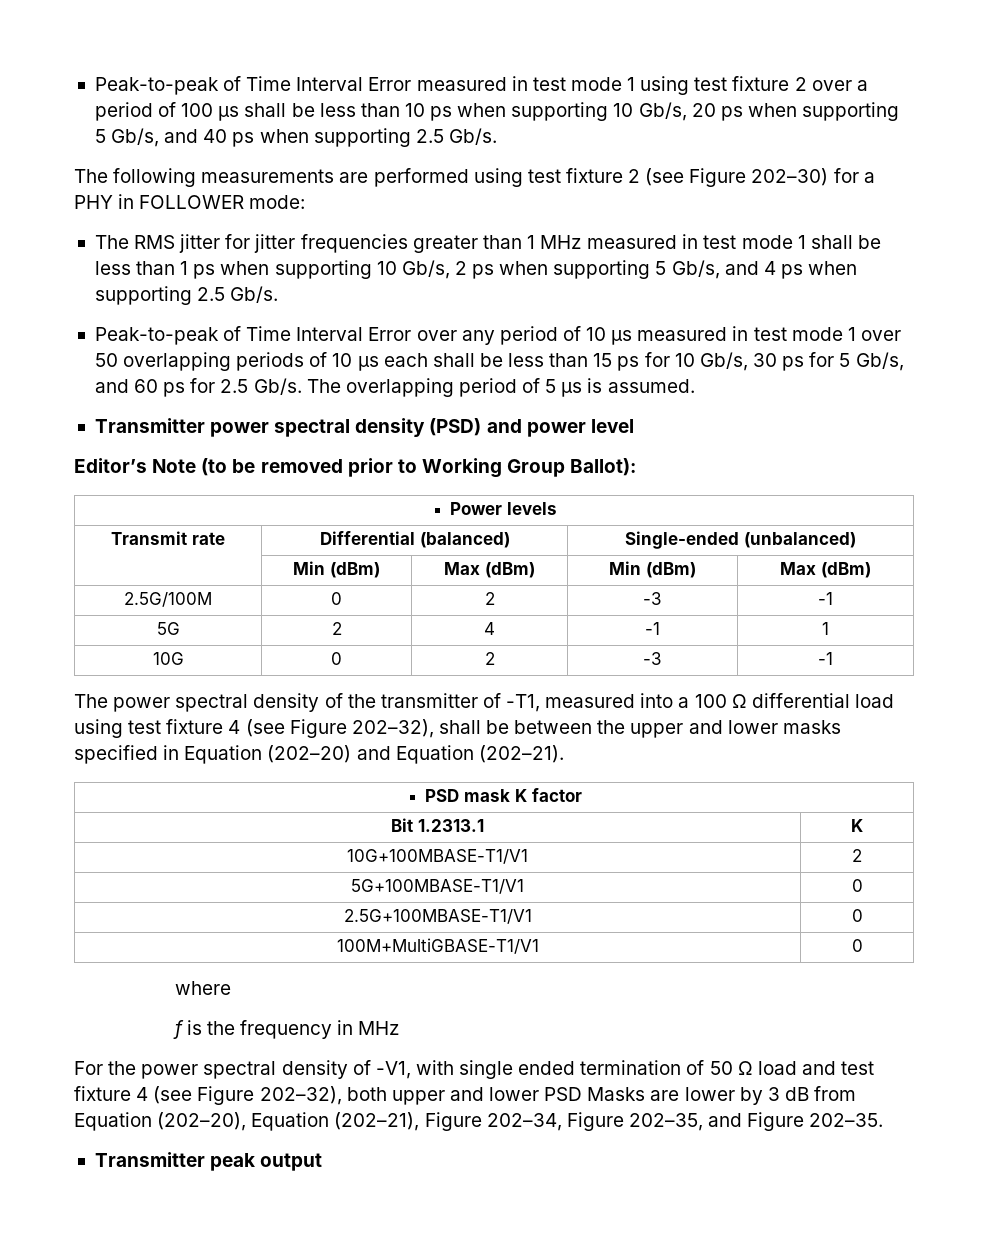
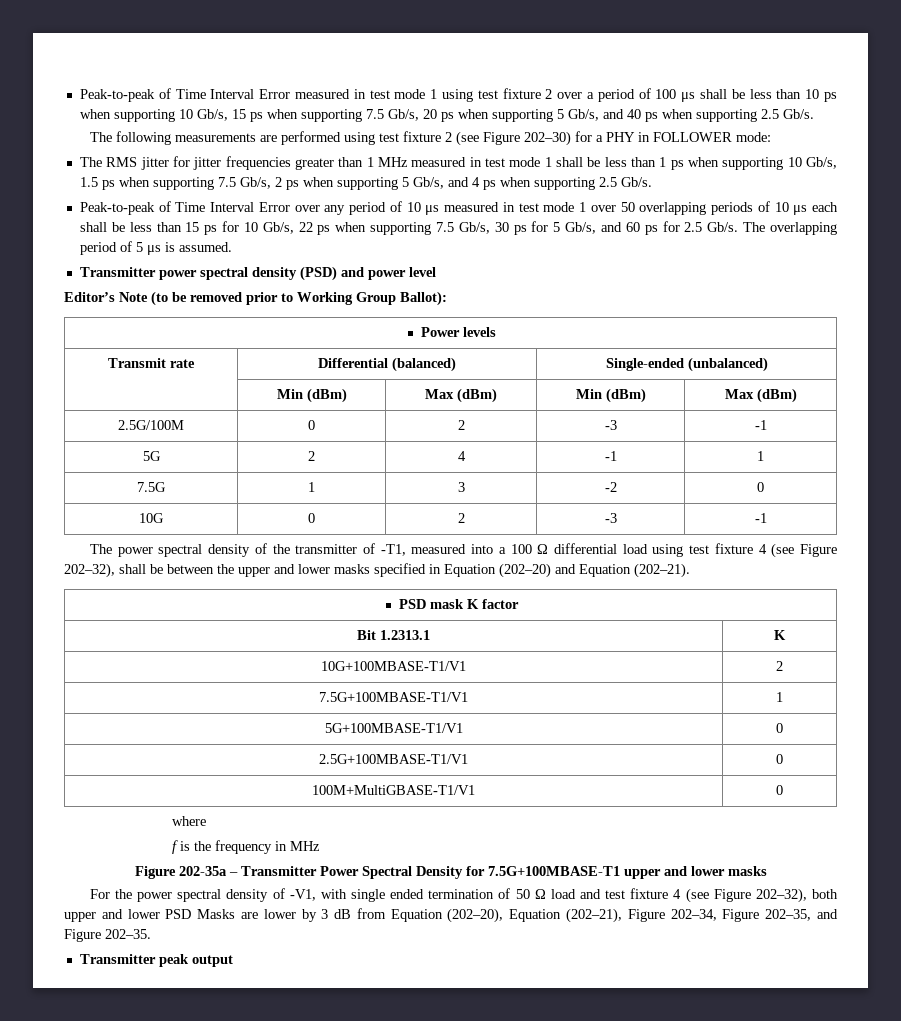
- Peak-to-peak of Time Interval Error measured in test mode 1 using test fixture 2 over a period of 100 μs shall be less than 10 ps when supporting 10 Gb/s, 20 ps when supporting 5 Gb/s, and 40 ps when supporting 2.5 Gb/s.
+ Peak-to-peak of Time Interval Error measured in test mode 1 using test fixture 2 over a period of 100 μs shall be less than 10 ps when supporting 10 Gb/s, 15 ps when supporting 7.5 Gb/s, 20 ps when supporting 5 Gb/s, and 40 ps when supporting 2.5 Gb/s.
- The RMS jitter for jitter frequencies greater than 1 MHz measured in test mode 1 shall be less than 1 ps when supporting 10 Gb/s, 2 ps when supporting 5 Gb/s, and 4 ps when supporting 2.5 Gb/s.
+ The RMS jitter for jitter frequencies greater than 1 MHz measured in test mode 1 shall be less than 1 ps when supporting 10 Gb/s, 1.5 ps when supporting 7.5 Gb/s, 2 ps when supporting 5 Gb/s, and 4 ps when supporting 2.5 Gb/s.
- Peak-to-peak of Time Interval Error over any period of 10 μs measured in test mode 1 over 50 overlapping periods of 10 μs each shall be less than 15 ps for 10 Gb/s, 30 ps for 5 Gb/s, and 60 ps for 2.5 Gb/s.
+ Peak-to-peak of Time Interval Error over any period of 10 μs measured in test mode 1 over 50 overlapping periods of 10 μs each shall be less than 15 ps for 10 Gb/s, 22 ps when supporting 7.5 Gb/s, 30 ps for 5 Gb/s, and 60 ps for 2.5 Gb/s.
+ 7.5G | 1 | 3 | -2 | 0
+ 7.5G+100MBASE-T1/V1 | 1
+ Figure 202-35a – Transmitter Power Spectral Density for 7.5G+100MBASE-T1 upper and lower masks

